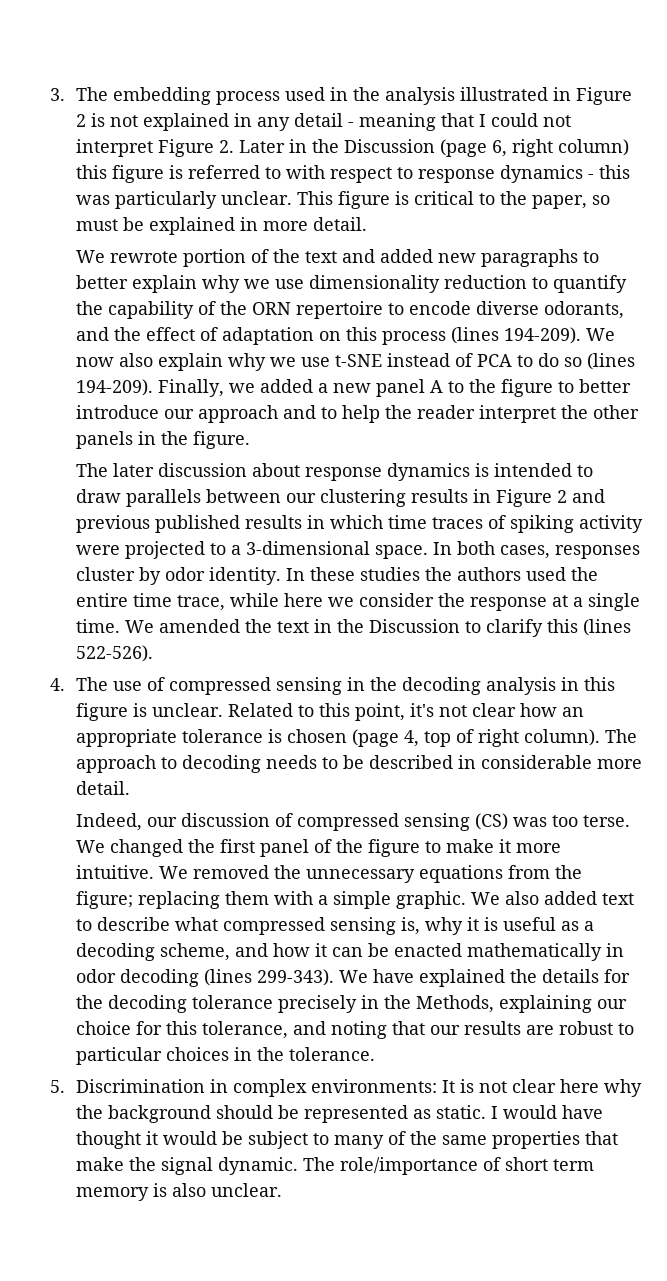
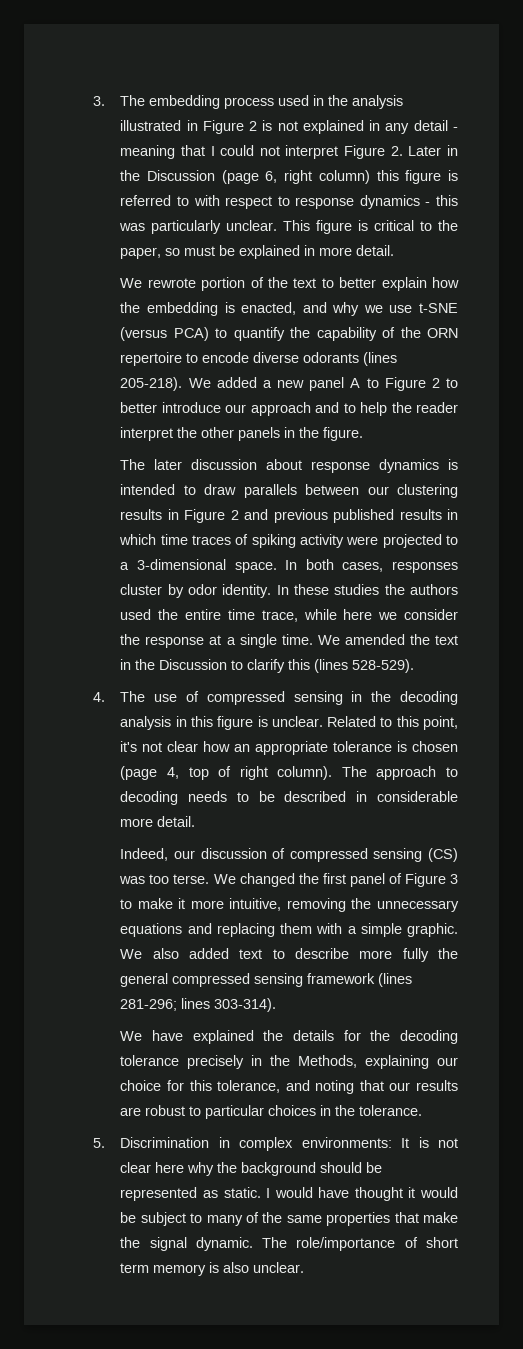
- We rewrote portion of the text and added new paragraphs to better explain why we use dimensionality reduction to quantify the capability of the ORN repertoire to encode diverse odorants, and the effect of adaptation on this process (lines 194-209). We now also explain why we use t-SNE instead of PCA to do so (lines 194-209). Finally, we added a new panel A to the figure to better introduce our approach and to help the reader interpret the other panels in the figure.
+ We rewrote portion of the text to better explain how the embedding is enacted, and why we use t-SNE (versus PCA) to quantify the capability of the ORN repertoire to encode diverse odorants (lines 205-218). We added a new panel A to Figure 2 to better introduce our approach and to help the reader interpret the other panels in the figure.
- We amended the text in the Discussion to clarify this (lines 522-526).
+ We amended the text in the Discussion to clarify this (lines 528-529).
- We changed the first panel of the figure to make it more intuitive. We removed the unnecessary equations from the figure; replacing them with a simple graphic.
+ We changed the first panel of Figure 3 to make it more intuitive, removing the unnecessary equations and replacing them with a simple graphic.
- We also added text to describe what compressed sensing is, why it is useful as a decoding scheme, and how it can be enacted mathematically in odor decoding (lines 299-343). We have explained the details for the decoding tolerance precisely in the Methods, explaining our choice for this tolerance, and noting that our results are robust to particular choices in the tolerance.
+ We also added text to describe more fully the general compressed sensing framework (lines 281-296; lines 303-314).
+ We have explained the details for the decoding tolerance precisely in the Methods, explaining our choice for this tolerance, and noting that our results are robust to particular choices in the tolerance.

